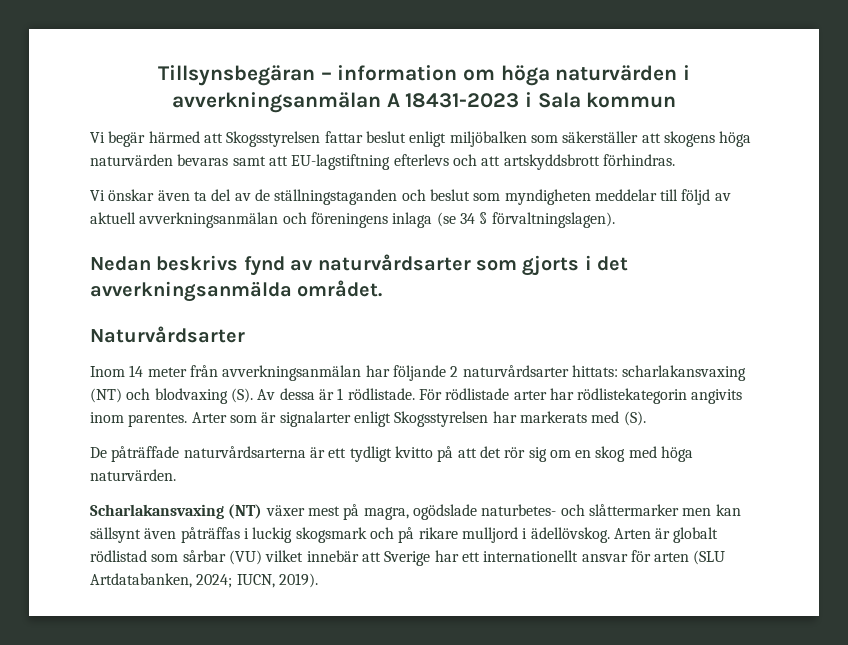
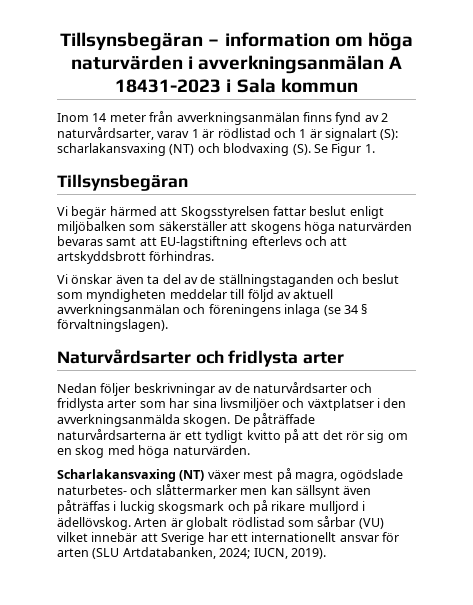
+ Inom 14 meter från avverkningsanmälan finns fynd av 2 naturvårdsarter, varav 1 är rödlistad och 1 är signalart (S): scharlakansvaxing (NT) och blodvaxing (S). Se Figur 1.
+ Tillsynsbegäran
- Nedan beskrivs fynd av naturvårdsarter som gjorts i det avverkningsanmälda området.
- Naturvårdsarter
- Inom 14 meter från avverkningsanmälan har följande 2 naturvårdsarter hittats: scharlakansvaxing (NT) och blodvaxing (S). Av dessa är 1 rödlistade. För rödlistade arter har rödlistekategorin angivits inom parentes. Arter som är signalarter enligt Skogsstyrelsen har markerats med (S).
- De påträffade naturvårdsarterna är ett tydligt kvitto på att det rör sig om en skog med höga naturvärden.
+ Naturvårdsarter och fridlysta arter
+ Nedan följer beskrivningar av de naturvårdsarter och fridlysta arter som har sina livsmiljöer och växtplatser i den avverkningsanmälda skogen. De påträffade naturvårdsarterna är ett tydligt kvitto på att det rör sig om en skog med höga naturvärden.

